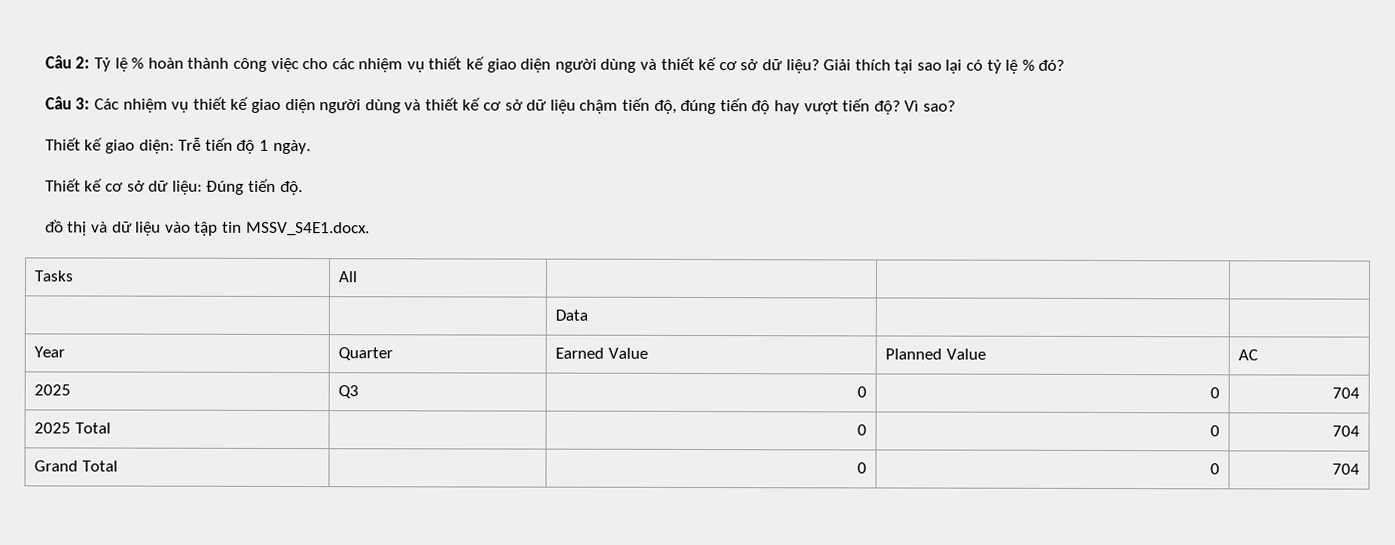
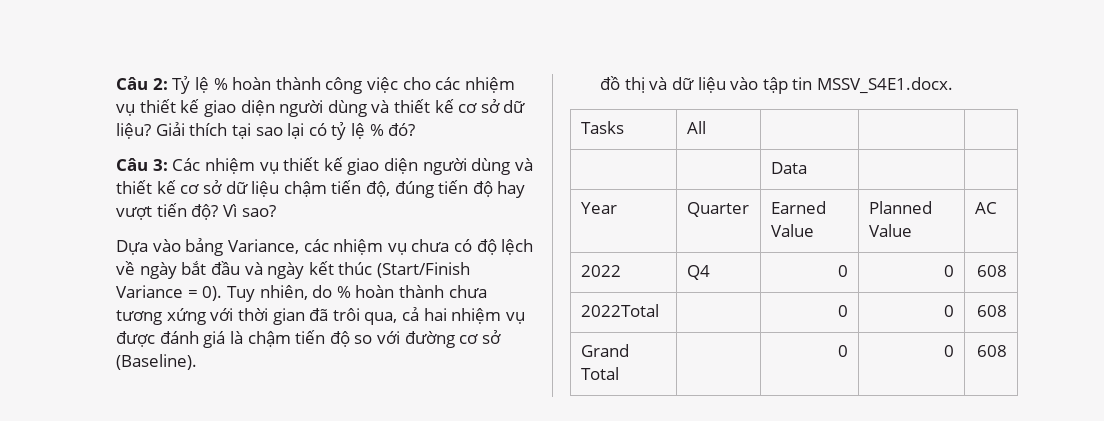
- Thiết kế giao diện: Trễ tiến độ 1 ngày.
- Thiết kế cơ sở dữ liệu: Đúng tiến độ.
+ Dựa vào bảng Variance, các nhiệm vụ chưa có độ lệch về ngày bắt đầu và ngày kết thúc (Start/Finish Variance = 0). Tuy nhiên, do % hoàn thành chưa tương xứng với thời gian đã trôi qua, cả hai nhiệm vụ được đánh giá là chậm tiến độ so với đường cơ sở (Baseline).
- 2025 | Q3 | 0 | 0 | 704
- 2025 Total | | 0 | 0 | 704
+ 2022 | Q4 | 0 | 0 | 608
+ 2022Total | | 0 | 0 | 608
- Grand Total | | 0 | 0 | 704
+ Grand Total | | 0 | 0 | 608

